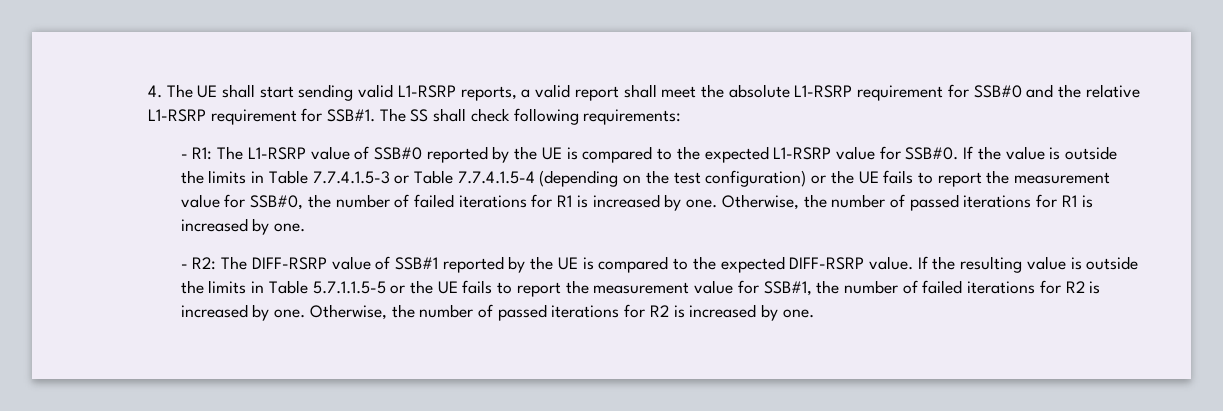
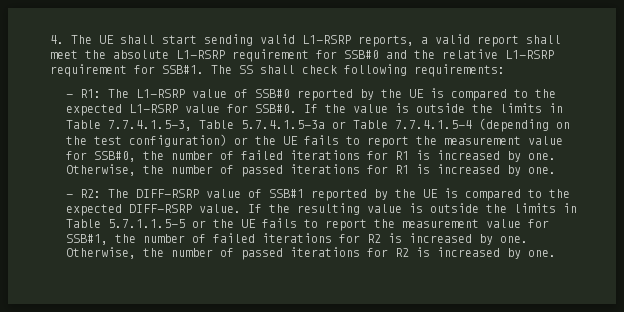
- If the value is outside the limits in Table 7.7.4.1.5-3 or Table 7.7.4.1.5-4 (depending on the test configuration) or the UE fails to report the measurement value for SSB#0, the number of failed iterations for R1 is increased by one.
+ If the value is outside the limits in Table 7.7.4.1.5-3, Table 5.7.4.1.5-3a or Table 7.7.4.1.5-4 (depending on the test configuration) or the UE fails to report the measurement value for SSB#0, the number of failed iterations for R1 is increased by one.

